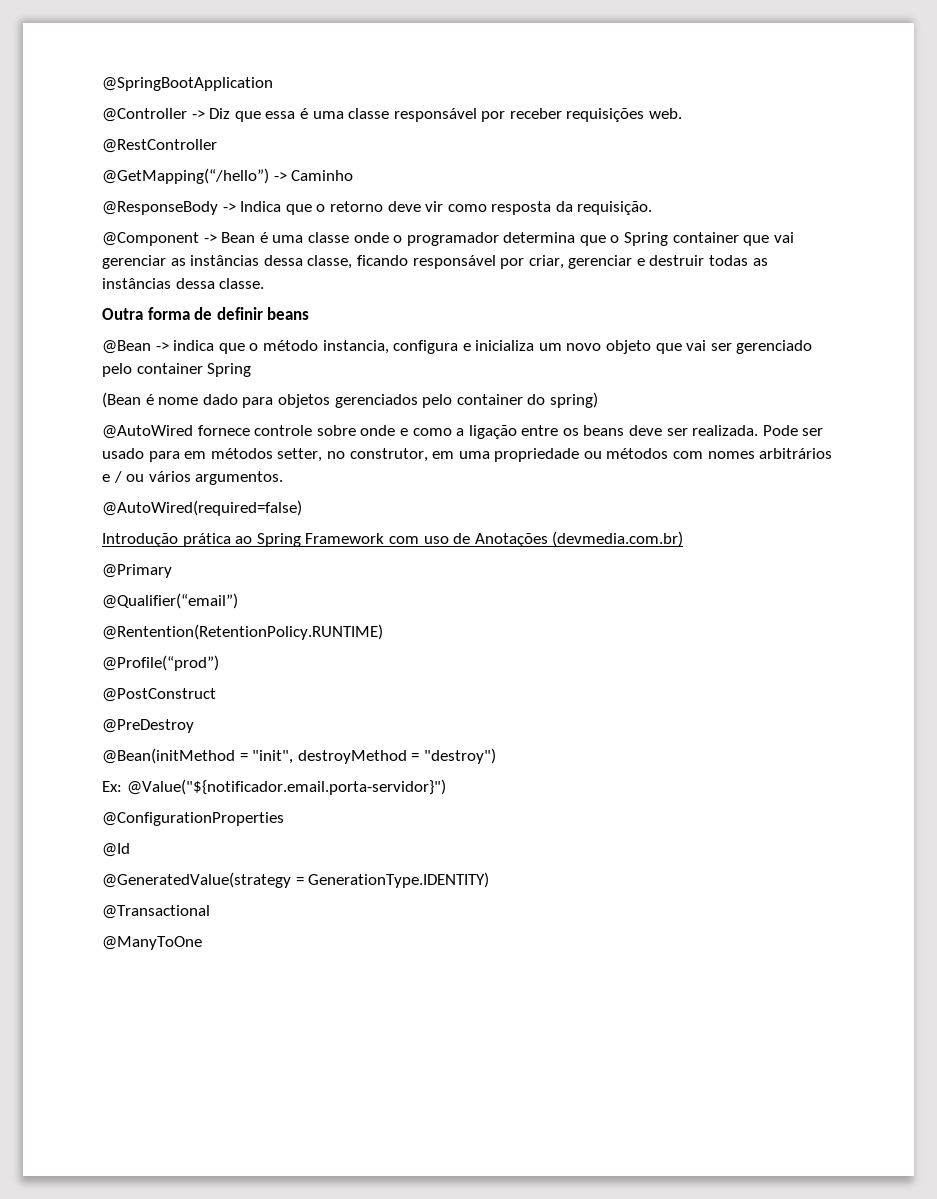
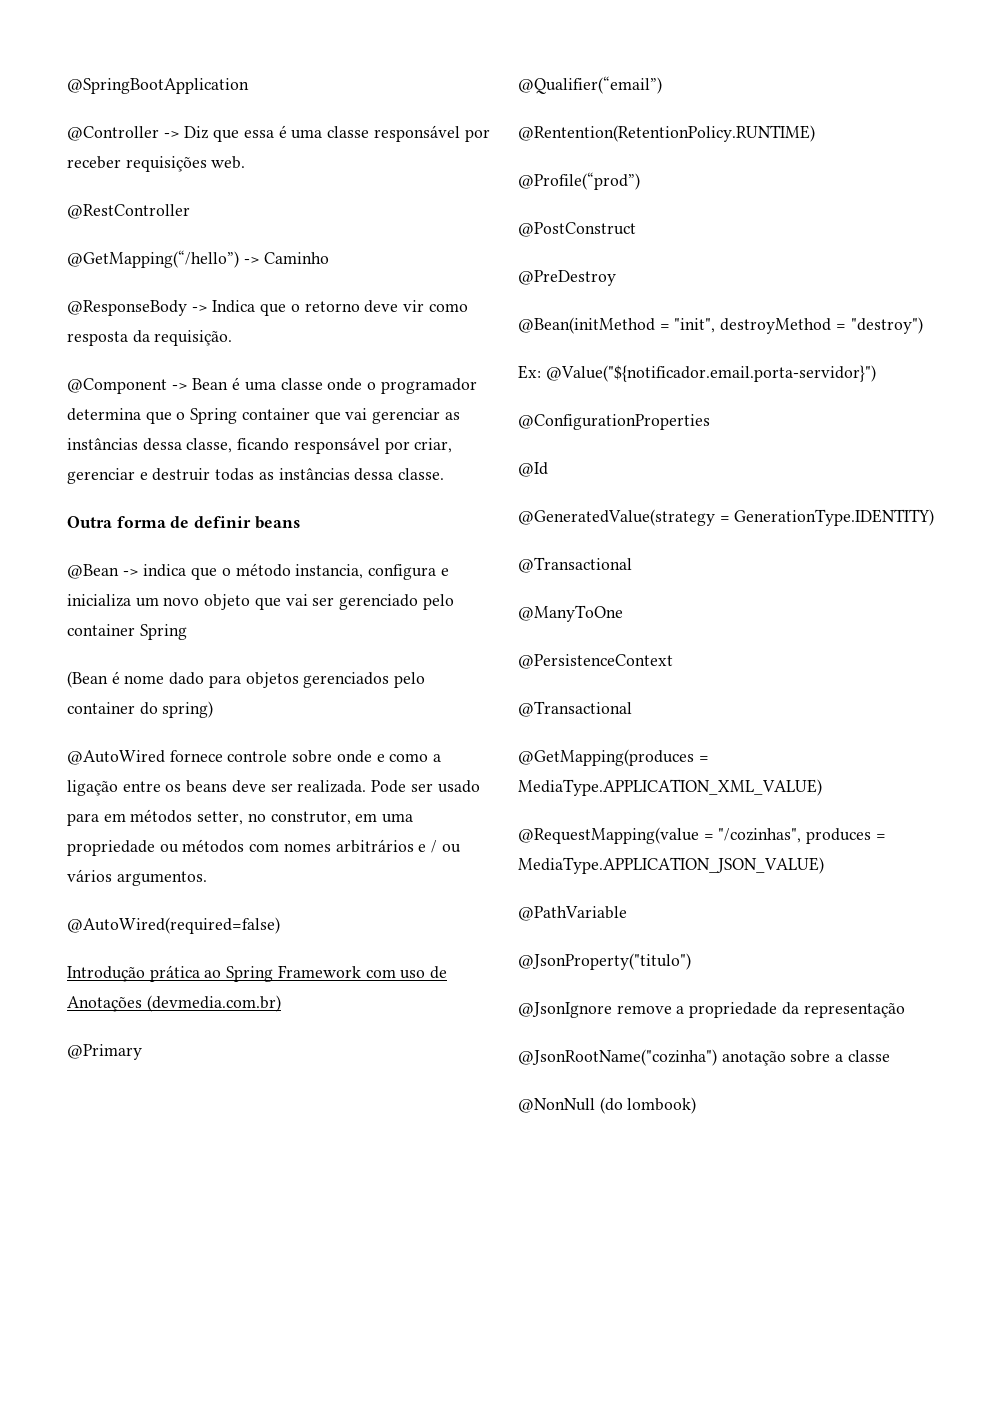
+ @PersistenceContext
+ @Transactional
+ @GetMapping(produces = MediaType.APPLICATION_XML_VALUE)
+ @RequestMapping(value = "/cozinhas", produces = MediaType.APPLICATION_JSON_VALUE)
+ @PathVariable
+ @JsonProperty("titulo")
+ @JsonIgnore remove a propriedade da representação
+ @JsonRootName("cozinha") anotação sobre a classe
+ @NonNull (do lombook)

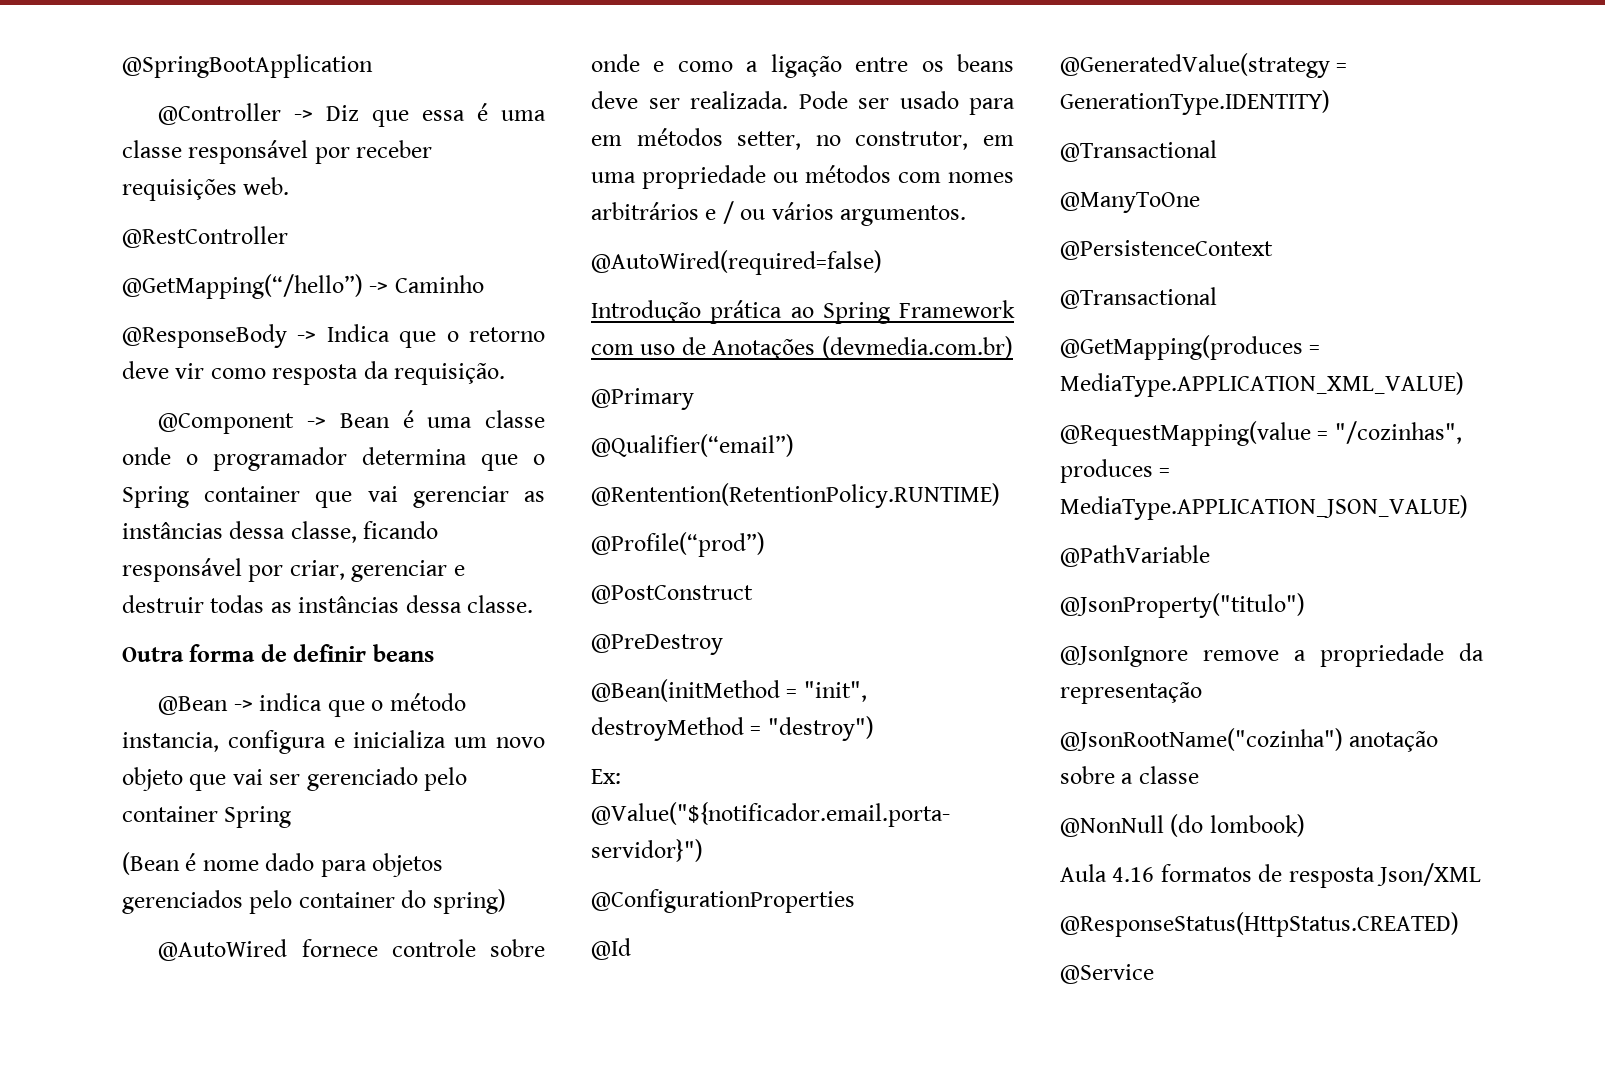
+ Aula 4.16 formatos de resposta Json/XML
+ @ResponseStatus(HttpStatus.CREATED)
+ @Service

